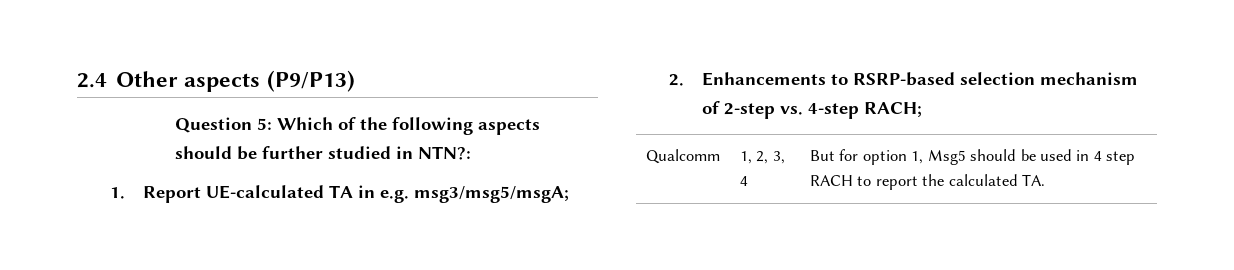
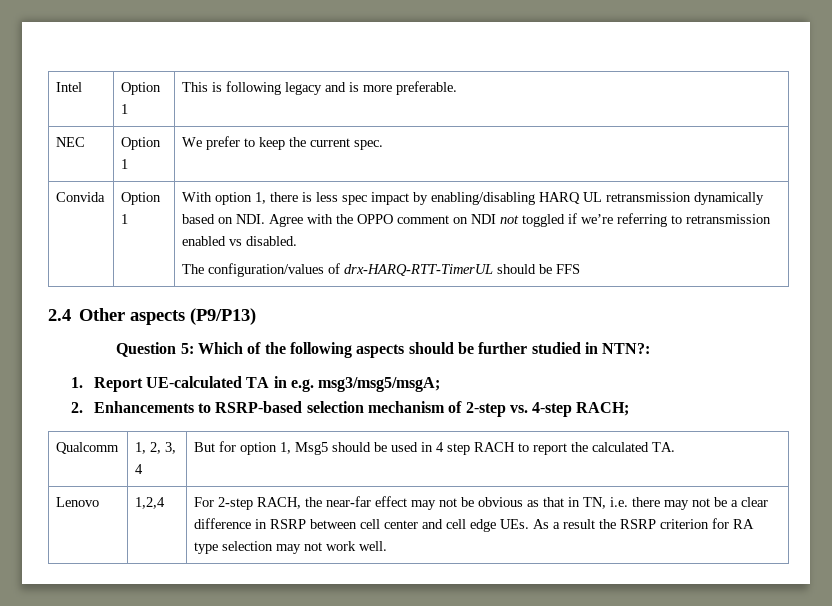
+ Intel | Option 1 | This is following legacy and is more preferable.
+ NEC | Option 1 | We prefer to keep the current spec.
+ Convida | Option 1 | With option 1, there is less spec impact by enabling/disabling HARQ UL retransmission dynamically based on NDI. Agree with the OPPO comment on NDI not toggled if we’re referring to retransmission enabled vs disabled.
+ The configuration/values of drx-HARQ-RTT-TimerUL should be FFS
+ Lenovo | 1,2,4 | For 2-step RACH, the near-far effect may not be obvious as that in TN, i.e. there may not be a clear difference in RSRP between cell center and cell edge UEs. As a result the RSRP criterion for RA type selection may not work well.

